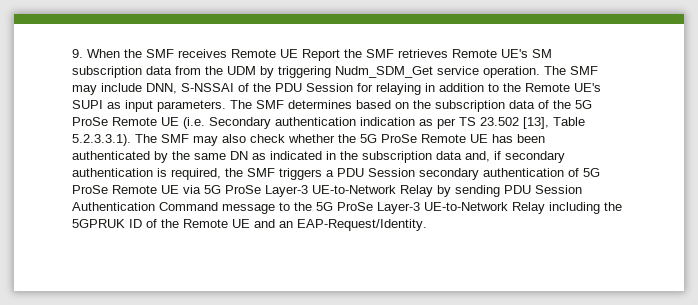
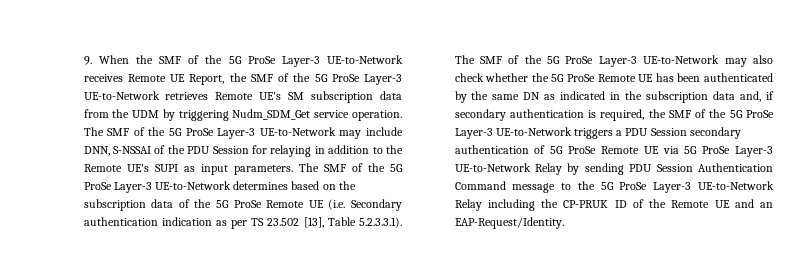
- 9. When the SMF receives Remote UE Report the SMF retrieves Remote UE's SM subscription data from the UDM by triggering Nudm_SDM_Get service operation.
+ 9. When the SMF of the 5G ProSe Layer-3 UE-to-Network receives Remote UE Report, the SMF of the 5G ProSe Layer-3 UE-to-Network retrieves Remote UE's SM subscription data from the UDM by triggering Nudm_SDM_Get service operation.
- The SMF may include DNN, S-NSSAI of the PDU Session for relaying in addition to the Remote UE's SUPI as input parameters.
+ The SMF of the 5G ProSe Layer-3 UE-to-Network may include DNN, S-NSSAI of the PDU Session for relaying in addition to the Remote UE's SUPI as input parameters.
- The SMF determines based on the subscription data of the 5G ProSe Remote UE (i.e. Secondary authentication indication as per TS 23.502 [13], Table 5.2.3.3.1). The SMF may also check whether the 5G ProSe Remote UE has been authenticated by the same DN as indicated in the subscription data and, if secondary authentication is required, the SMF triggers a PDU Session secondary authentication of 5G ProSe Remote UE via 5G ProSe Layer-3 UE-to-Network Relay by sending PDU Session Authentication Command message to the 5G ProSe Layer-3 UE-to-Network Relay including the 5GPRUK ID of the Remote UE and an EAP-Request/Identity.
+ The SMF of the 5G ProSe Layer-3 UE-to-Network determines based on the subscription data of the 5G ProSe Remote UE (i.e. Secondary authentication indication as per TS 23.502 [13], Table 5.2.3.3.1). The SMF of the 5G ProSe Layer-3 UE-to-Network may also check whether the 5G ProSe Remote UE has been authenticated by the same DN as indicated in the subscription data and, if secondary authentication is required, the SMF of the 5G ProSe Layer-3 UE-to-Network triggers a PDU Session secondary authentication of 5G ProSe Remote UE via 5G ProSe Layer-3 UE-to-Network Relay by sending PDU Session Authentication Command message to the 5G ProSe Layer-3 UE-to-Network Relay including the CP-PRUK ID of the Remote UE and an EAP-Request/Identity.

